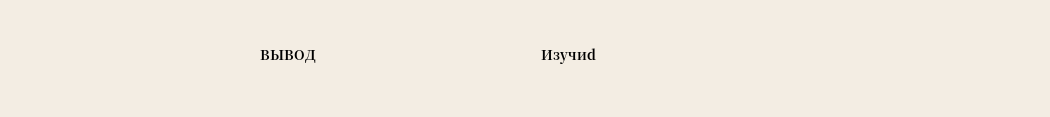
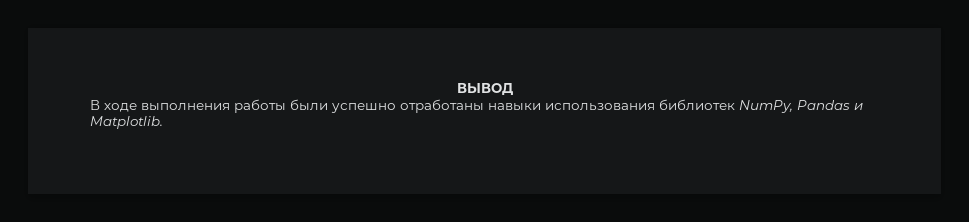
- Изучиd
+ В ходе выполнения работы были успешно отработаны навыки использования библиотек NumPy, Pandas и Matplotlib.

